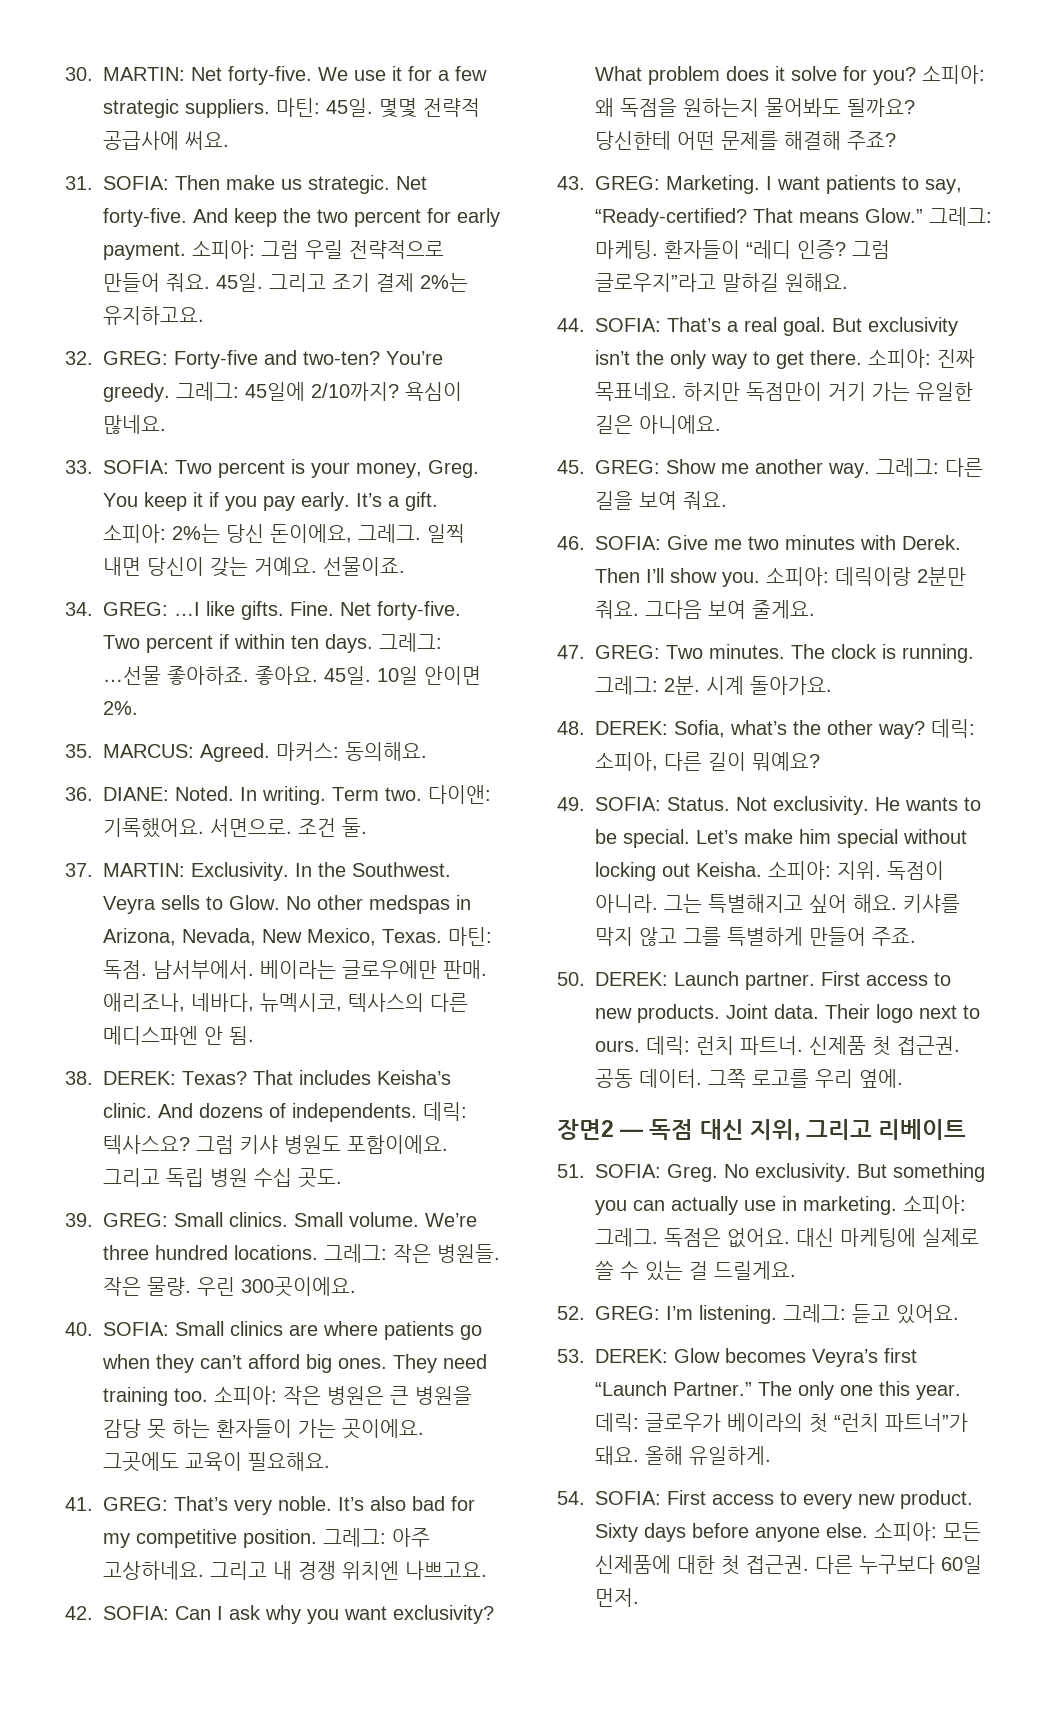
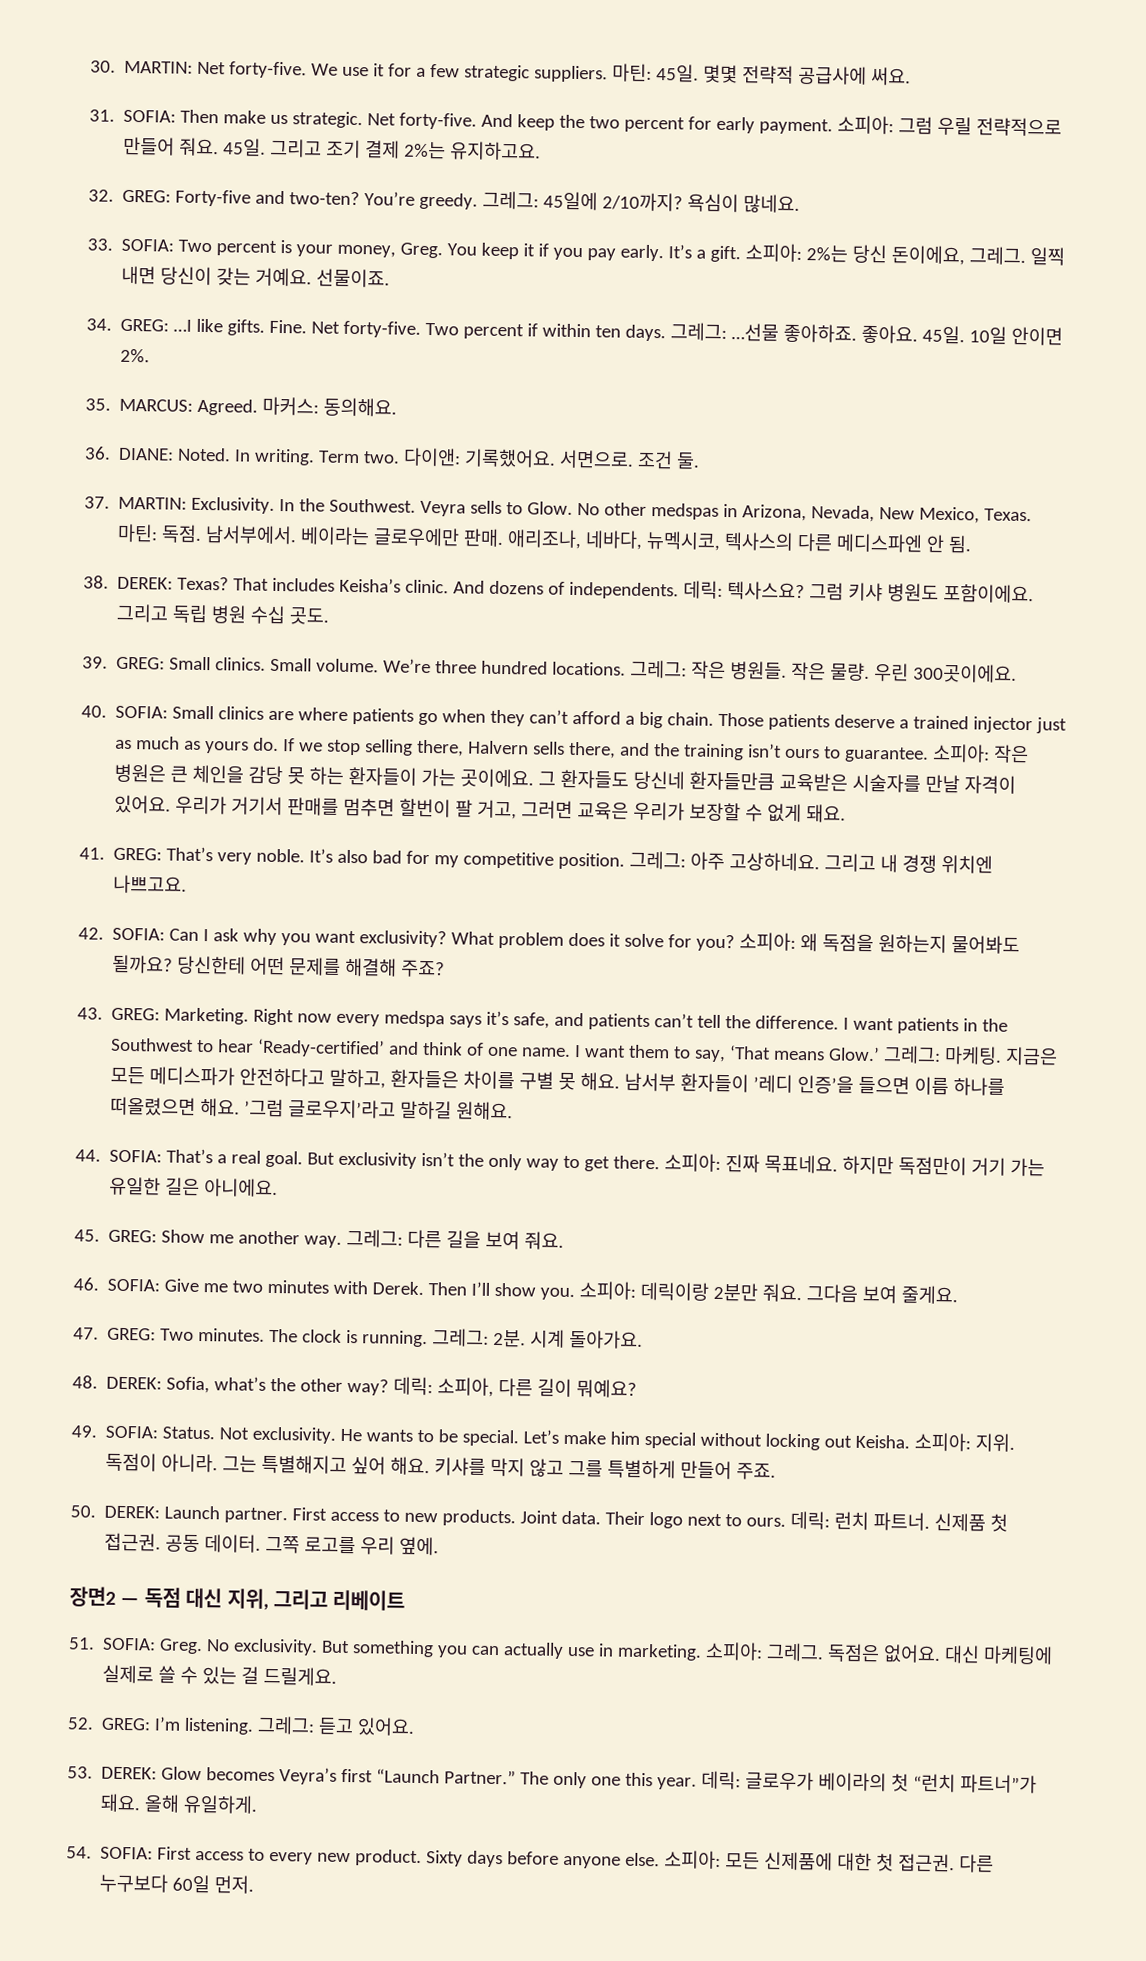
- 40. SOFIA: Small clinics are where patients go when they can’t afford big ones. They need training too.
+ 40. SOFIA: Small clinics are where patients go when they can’t afford a big chain. Those patients deserve a trained injector just as much as yours do. If we stop selling there, Halvern sells there, and the training isn’t ours to guarantee.
- 소피아: 작은 병원은 큰 병원을 감당 못 하는 환자들이 가는 곳이에요.
+ 소피아: 작은 병원은 큰 체인을 감당 못 하는 환자들이 가는 곳이에요.
- 그곳에도 교육이 필요해요.
+ 그 환자들도 당신네 환자들만큼 교육받은 시술자를 만날 자격이 있어요. 우리가 거기서 판매를 멈추면 할번이 팔 거고, 그러면 교육은 우리가 보장할 수 없게 돼요.
- I want patients to say, “Ready-certified? That means Glow.” 그레그: 마케팅. 환자들이 “레디 인증? 그럼 글로우지”라고 말하길 원해요.
+ Right now every medspa says it’s safe, and patients can’t tell the difference. I want patients in the Southwest to hear ‘Ready-certified’ and think of one name. I want them to say, ‘That means Glow.’ 그레그: 마케팅. 지금은 모든 메디스파가 안전하다고 말하고, 환자들은 차이를 구별 못 해요. 남서부 환자들이 ’레디 인증’을 들으면 이름 하나를 떠올렸으면 해요. ’그럼 글로우지’라고 말하길 원해요.

